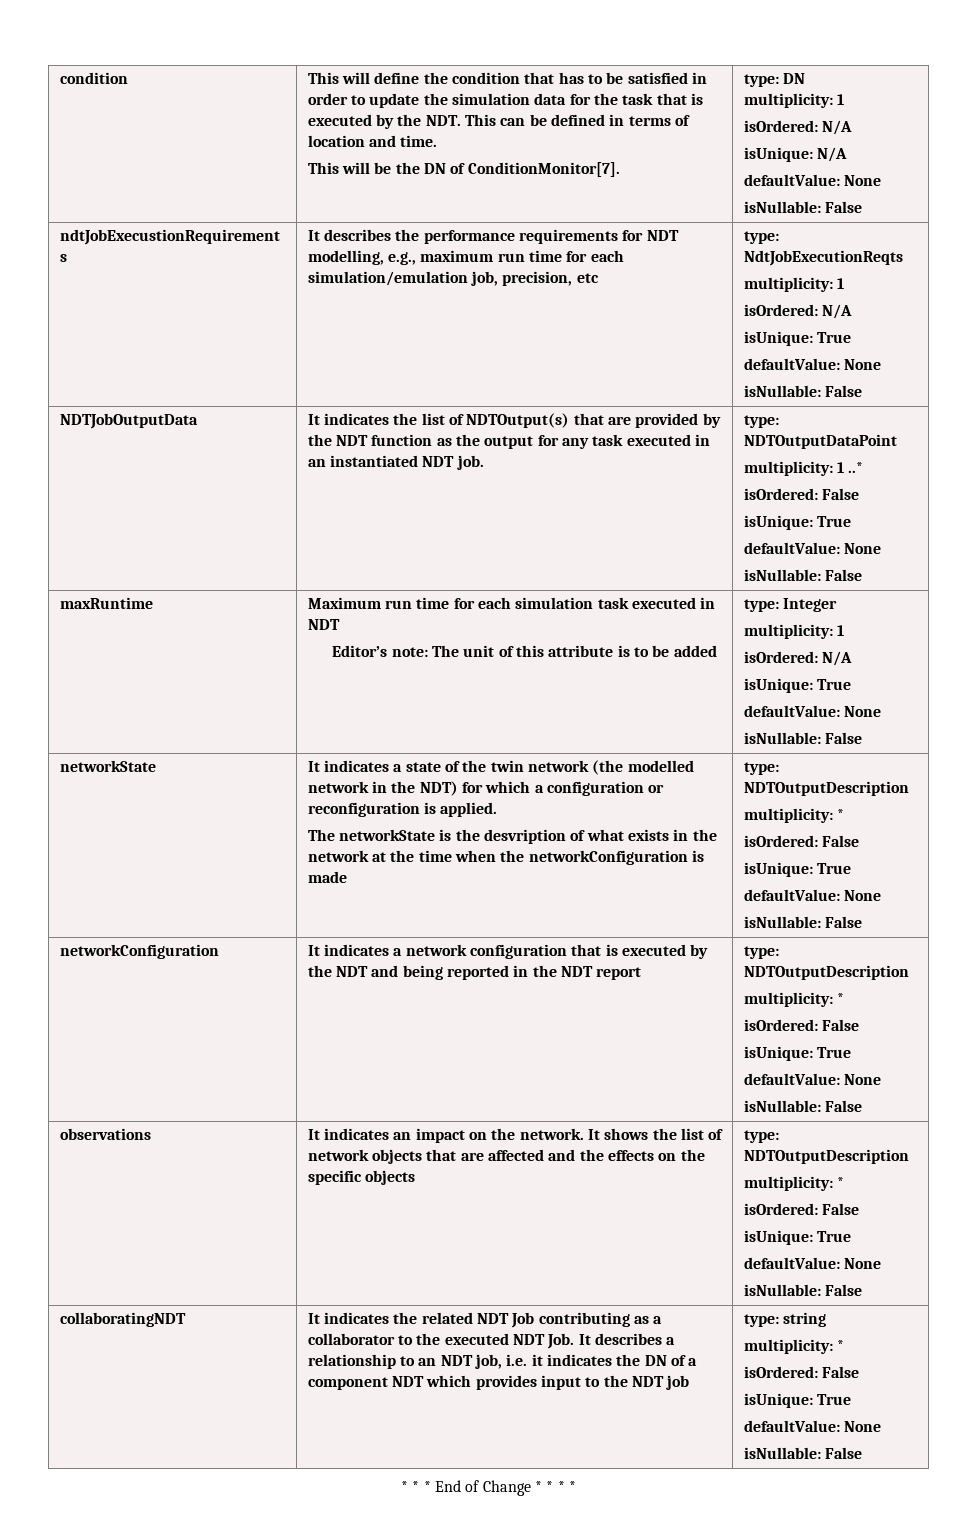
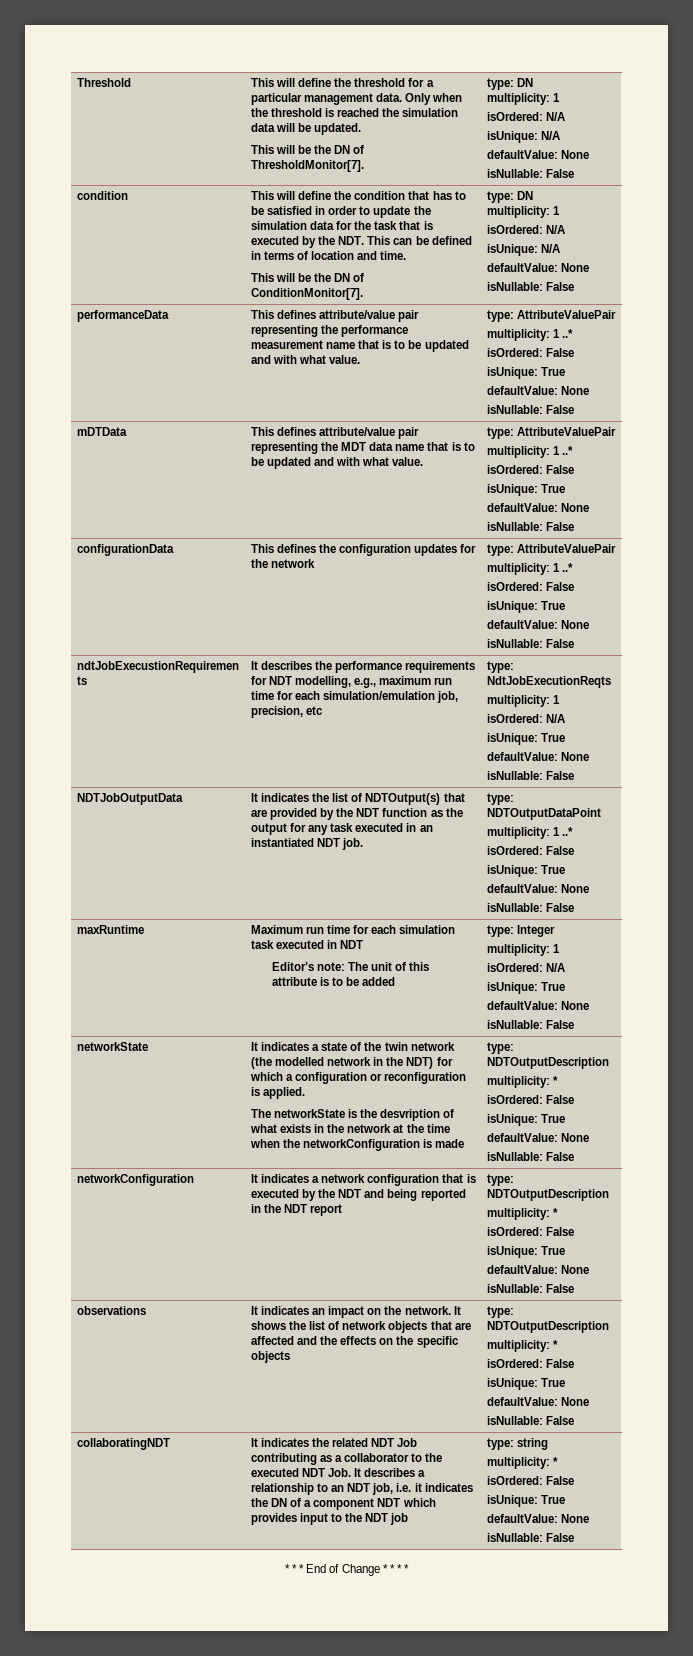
+ Threshold | This will define the threshold for a particular management data. Only when the threshold is reached the simulation data will be updated.
+ This will be the DN of ThresholdMonitor[7]. | type: DN
+ multiplicity: 1
+ isOrdered: N/A
+ isUnique: N/A
+ defaultValue: None
+ isNullable: False
+ performanceData | This defines attribute/value pair representing the performance measurement name that is to be updated and with what value. | type: AttributeValuePair
+ multiplicity: 1 ..*
+ isOrdered: False
+ isUnique: True
+ defaultValue: None
+ isNullable: False
+ mDTData | This defines attribute/value pair representing the MDT data name that is to be updated and with what value. | type: AttributeValuePair
+ multiplicity: 1 ..*
+ isOrdered: False
+ isUnique: True
+ defaultValue: None
+ isNullable: False
+ configurationData | This defines the configuration updates for the network | type: AttributeValuePair
+ multiplicity: 1 ..*
+ isOrdered: False
+ isUnique: True
+ defaultValue: None
+ isNullable: False

